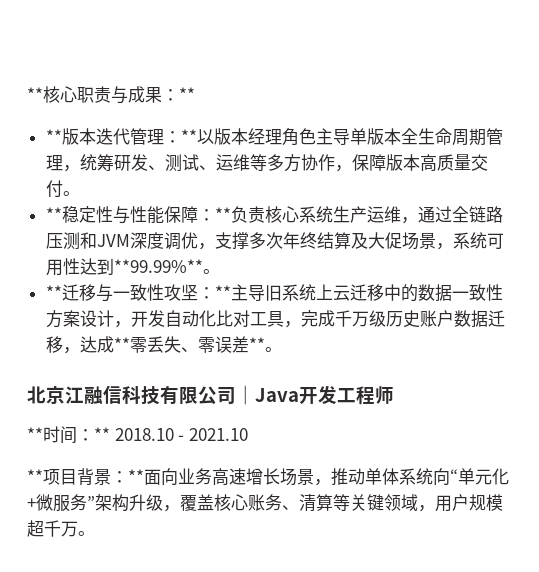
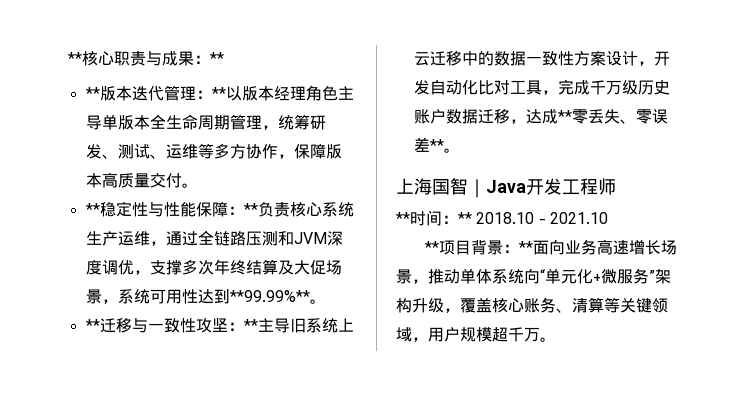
- 北京江融信科技有限公司｜Java开发工程师
+ 上海国智｜Java开发工程师

